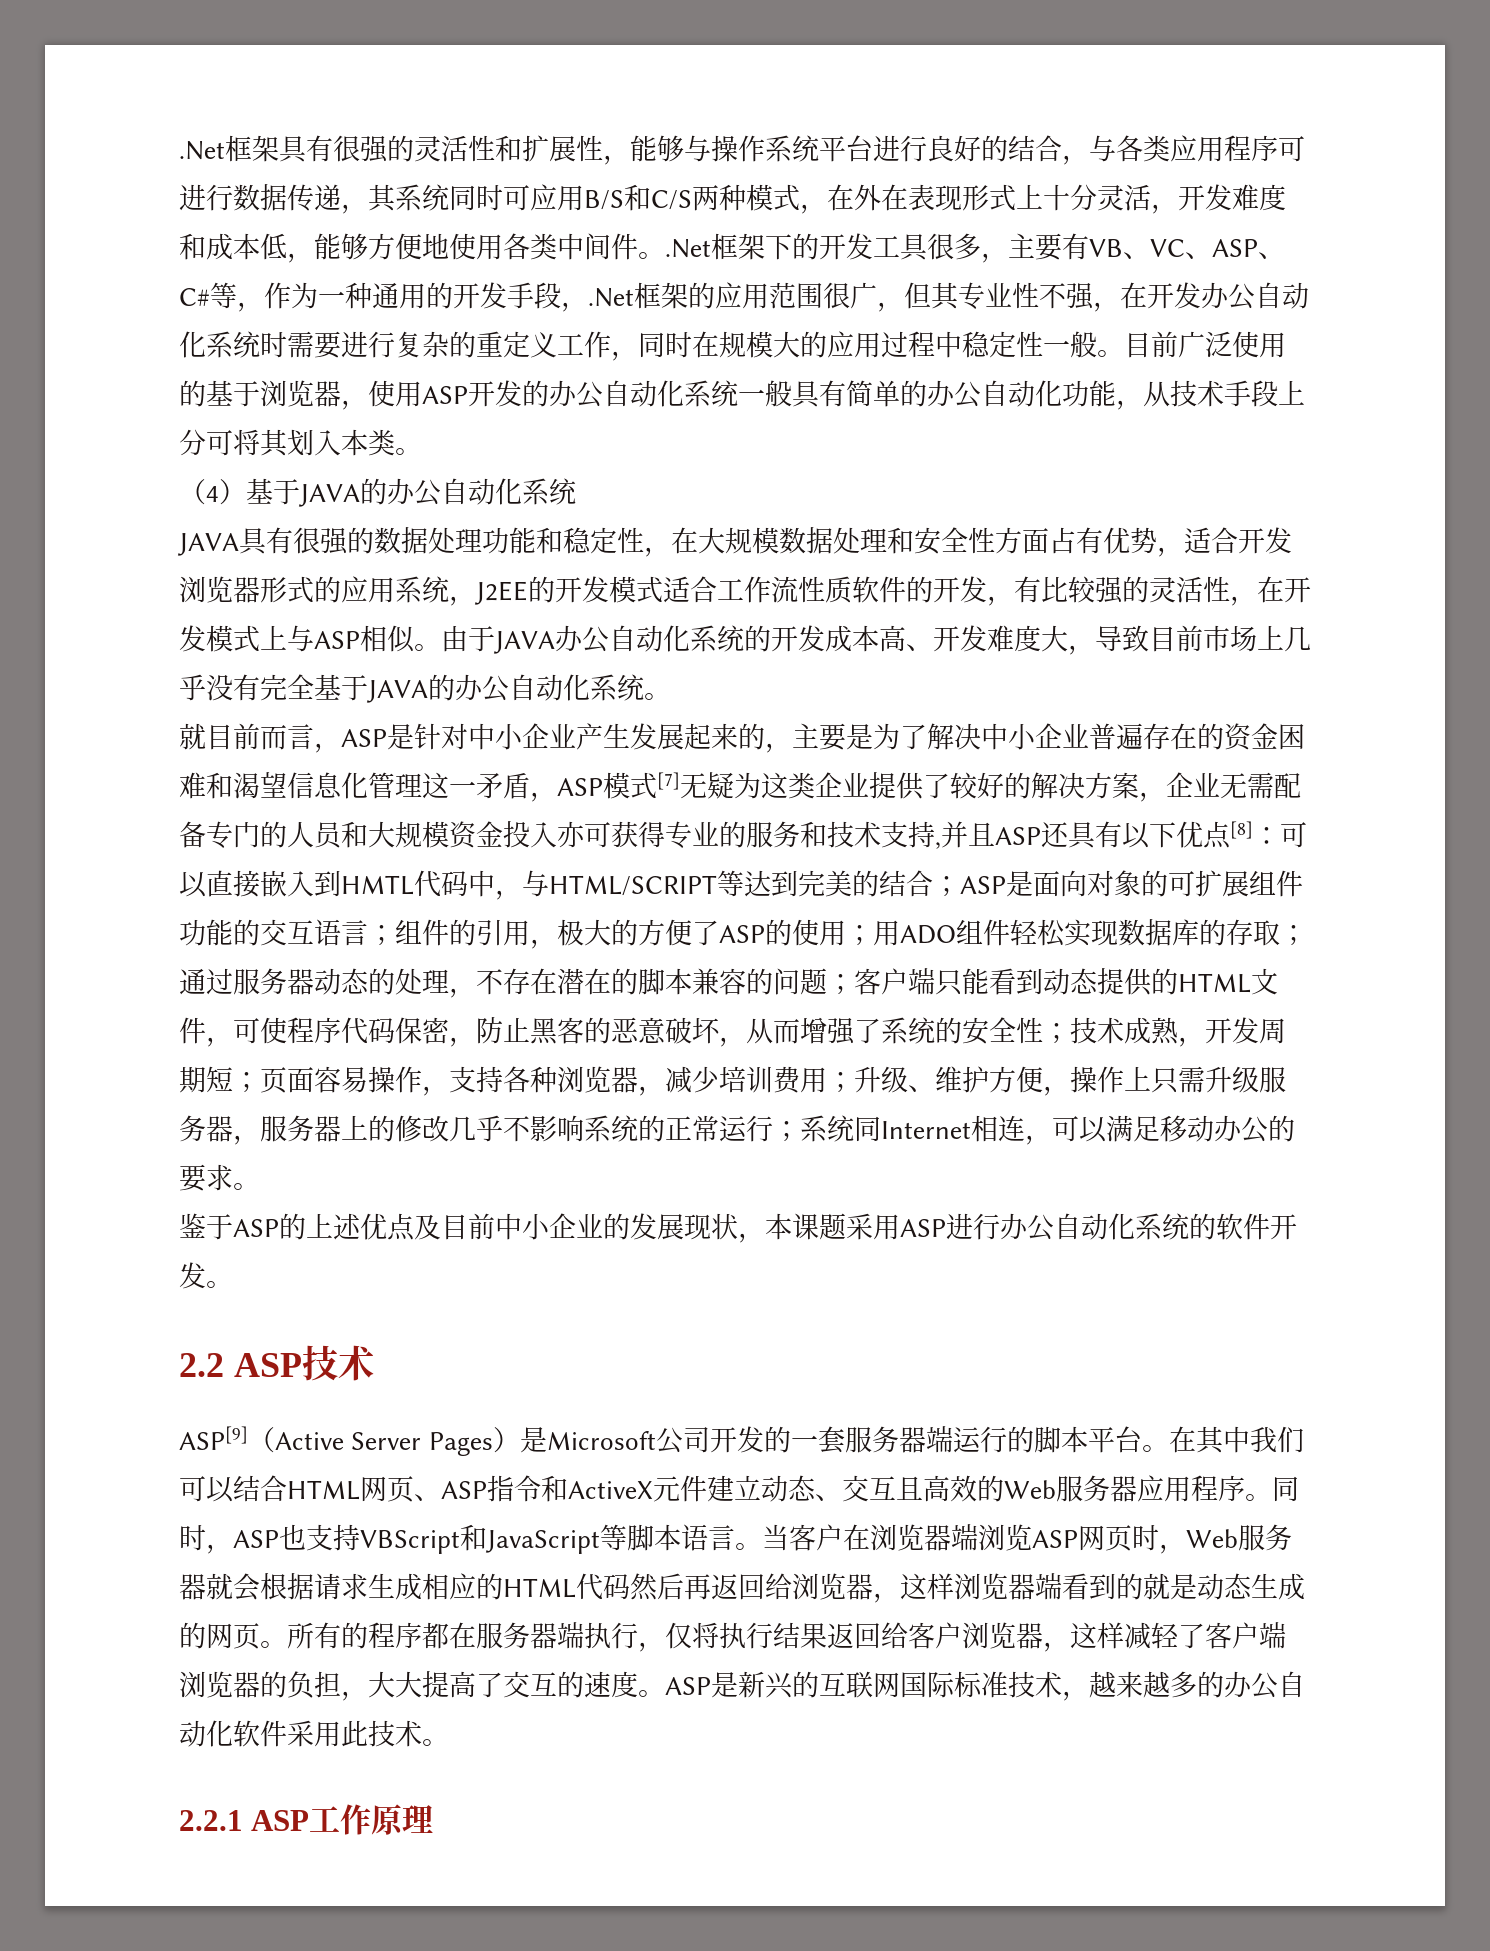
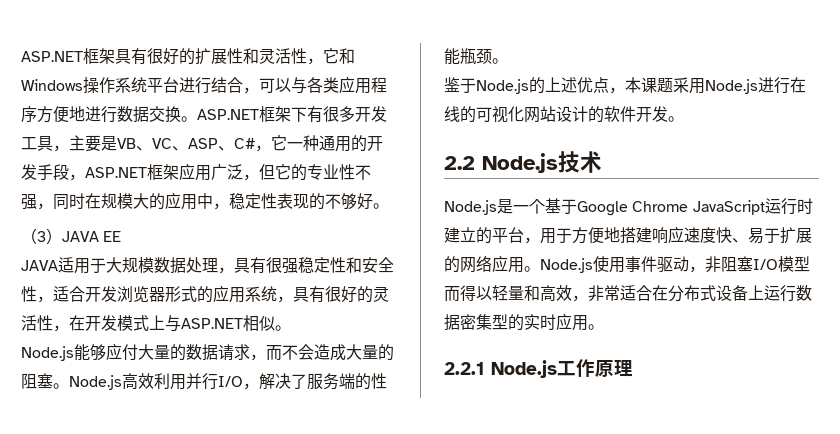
- .Net框架具有很强的灵活性和扩展性，能够与操作系统平台进行良好的结合，与各类应用程序可进行数据传递，其系统同时可应用B/S和C/S两种模式，在外在表现形式上十分灵活，开发难度和成本低，能够方便地使用各类中间件。.Net框架下的开发工具很多，主要有VB、VC、ASP、C#等，作为一种通用的开发手段，.Net框架的应用范围很广，但其专业性不强，在开发办公自动化系统时需要进行复杂的重定义工作，同时在规模大的应用过程中稳定性一般。目前广泛使用的基于浏览器，使用ASP开发的办公自动化系统一般具有简单的办公自动化功能，从技术手段上分可将其划入本类。
- （4）基于JAVA的办公自动化系统
- JAVA具有很强的数据处理功能和稳定性，在大规模数据处理和安全性方面占有优势，适合开发浏览器形式的应用系统，J2EE的开发模式适合工作流性质软件的开发，有比较强的灵活性，在开发模式上与ASP相似。由于JAVA办公自动化系统的开发成本高、开发难度大，导致目前市场上几乎没有完全基于JAVA的办公自动化系统。
- 就目前而言，ASP是针对中小企业产生发展起来的，主要是为了解决中小企业普遍存在的资金困难和渴望信息化管理这一矛盾，ASP模式[7]无疑为这类企业提供了较好的解决方案，企业无需配备专门的人员和大规模资金投入亦可获得专业的服务和技术支持,并且ASP还具有以下优点[8]：可以直接嵌入到HMTL代码中，与HTML/SCRIPT等达到完美的结合；ASP是面向对象的可扩展组件功能的交互语言；组件的引用，极大的方便了ASP的使用；用ADO组件轻松实现数据库的存取；通过服务器动态的处理，不存在潜在的脚本兼容的问题；客户端只能看到动态提供的HTML文件，可使程序代码保密，防止黑客的恶意破坏，从而增强了系统的安全性；技术成熟，开发周期短；页面容易操作，支持各种浏览器，减少培训费用；升级、维护方便，操作上只需升级服务器，服务器上的修改几乎不影响系统的正常运行；系统同Internet相连，可以满足移动办公的要求。
+ ASP.NET框架具有很好的扩展性和灵活性，它和Windows操作系统平台进行结合，可以与各类应用程序方便地进行数据交换。ASP.NET框架下有很多开发工具，主要是VB、VC、ASP、C#，它一种通用的开发手段，ASP.NET框架应用广泛，但它的专业性不强，同时在规模大的应用中，稳定性表现的不够好。
+ （3）JAVA EE
+ JAVA适用于大规模数据处理，具有很强稳定性和安全性，适合开发浏览器形式的应用系统，具有很好的灵活性，在开发模式上与ASP.NET相似。
+ Node.js能够应付大量的数据请求，而不会造成大量的阻塞。Node.js高效利用并行I/O，解决了服务端的性能瓶颈。
- 鉴于ASP的上述优点及目前中小企业的发展现状，本课题采用ASP进行办公自动化系统的软件开发。
+ 鉴于Node.js的上述优点，本课题采用Node.js进行在线的可视化网站设计的软件开发。
- 2.2 ASP技术
+ 2.2 Node.js技术
- ASP[9]（Active Server Pages）是Microsoft公司开发的一套服务器端运行的脚本平台。在其中我们可以结合HTML网页、ASP指令和ActiveX元件建立动态、交互且高效的Web服务器应用程序。同时，ASP也支持VBScript和JavaScript等脚本语言。当客户在浏览器端浏览ASP网页时，Web服务器就会根据请求生成相应的HTML代码然后再返回给浏览器，这样浏览器端看到的就是动态生成的网页。所有的程序都在服务器端执行，仅将执行结果返回给客户浏览器，这样减轻了客户端浏览器的负担，大大提高了交互的速度。ASP是新兴的互联网国际标准技术，越来越多的办公自动化软件采用此技术。
+ Node.js是一个基于Google Chrome JavaScript运行时建立的平台，用于方便地搭建响应速度快、易于扩展的网络应用。Node.js使用事件驱动，非阻塞I/O模型而得以轻量和高效，非常适合在分布式设备上运行数据密集型的实时应用。
- 2.2.1 ASP工作原理
+ 2.2.1 Node.js工作原理

